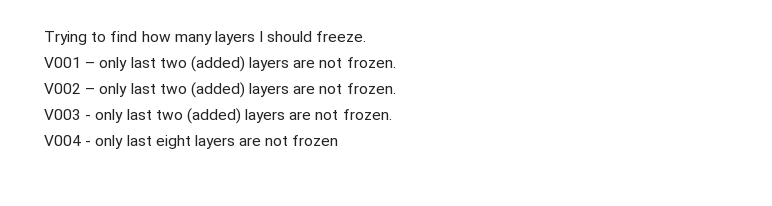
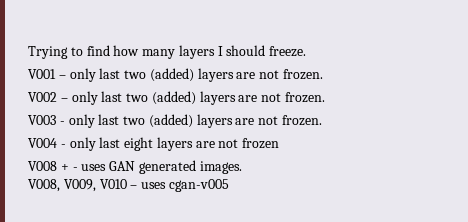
+ V008 + - uses GAN generated images.
+ V008, V009, V010 – uses cgan-v005

